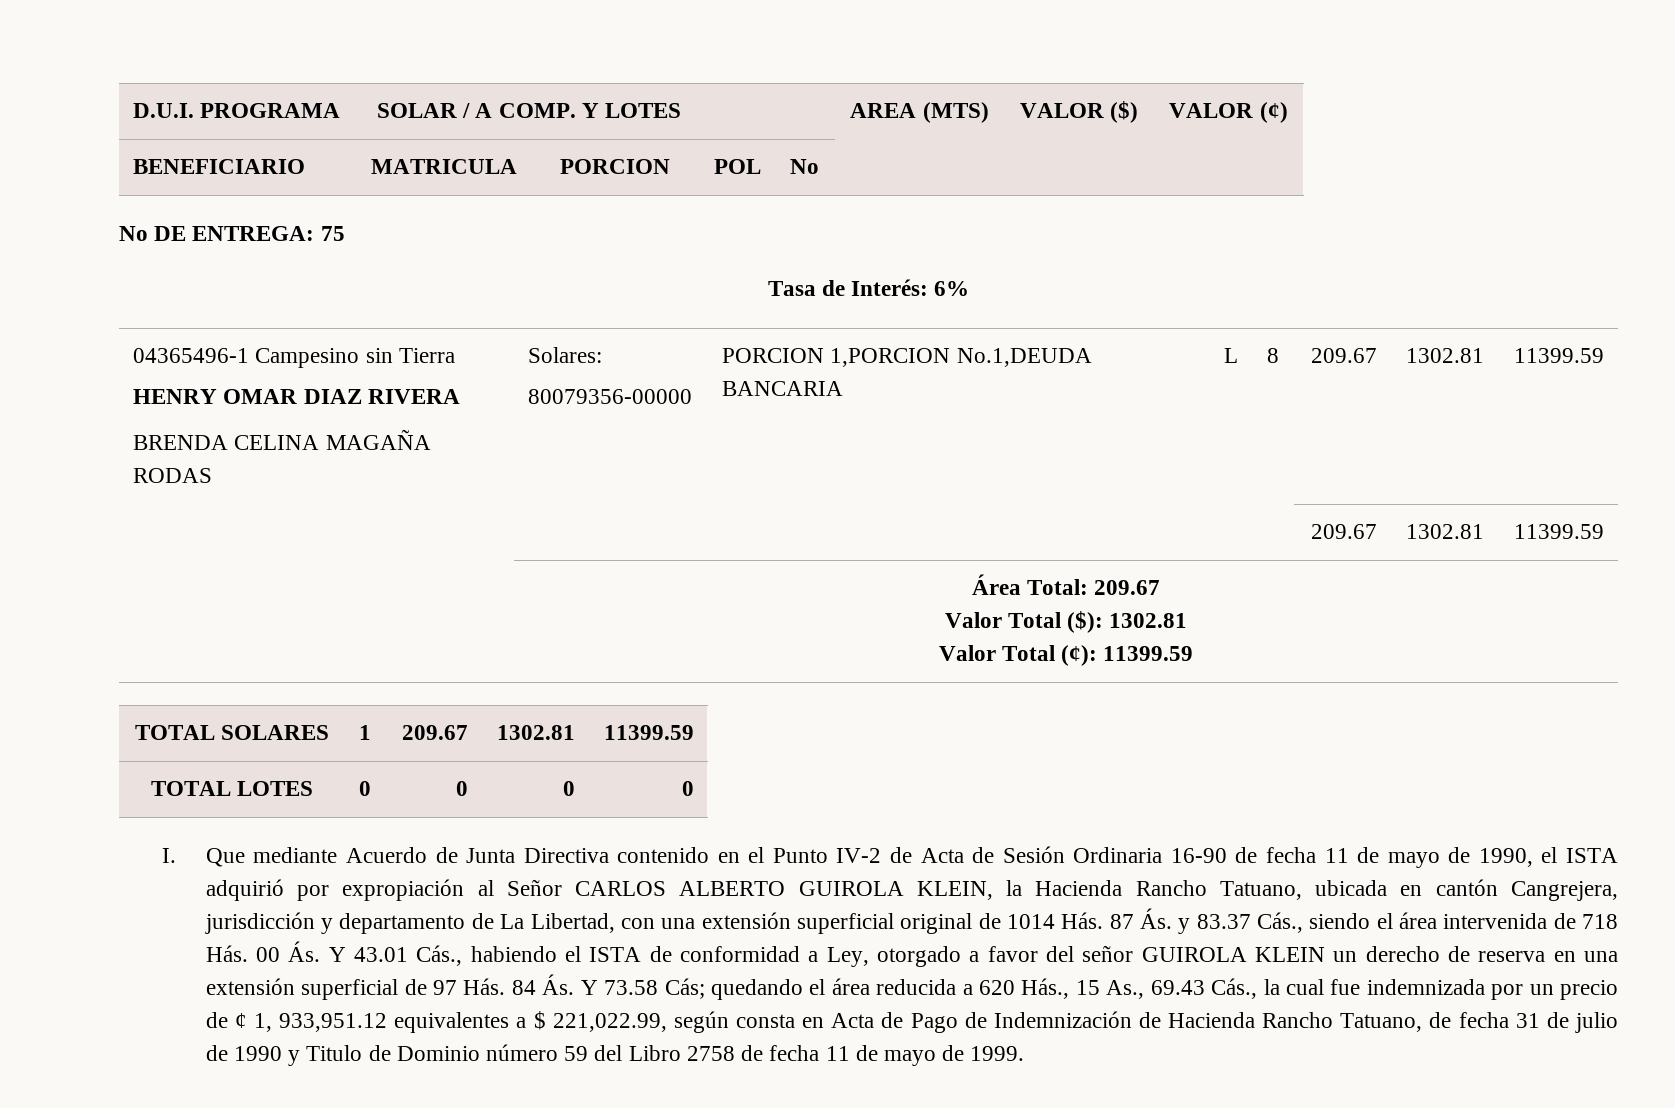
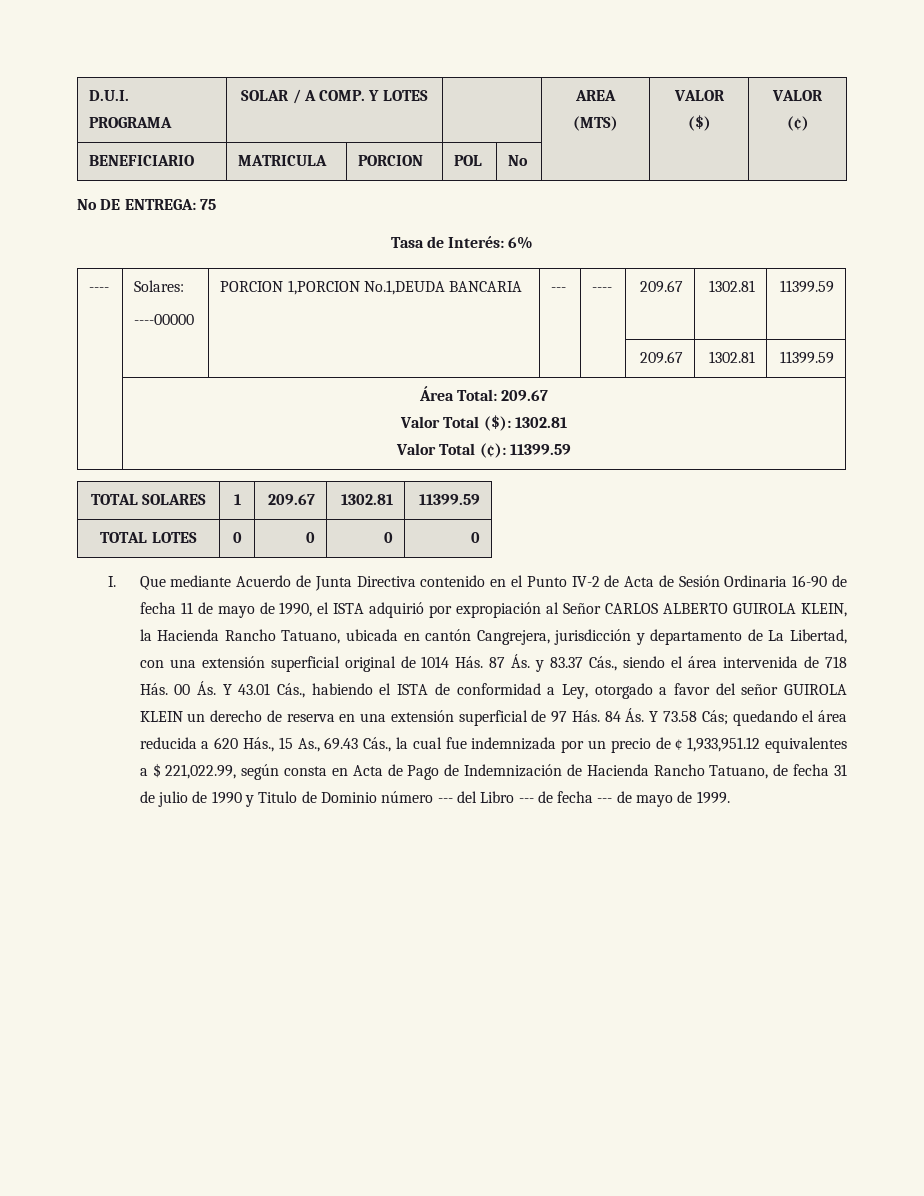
- 04365496-1 Campesino sin Tierra
- HENRY OMAR DIAZ RIVERA
- BRENDA CELINA MAGAÑA RODAS | Solares:
- 80079356-00000 | PORCION 1,PORCION No.1,DEUDA BANCARIA | L | 8 | 209.67 | 1302.81 | 11399.59
+ ---- | Solares:
+ ----00000 | PORCION 1,PORCION No.1,DEUDA BANCARIA | --- | ---- | 209.67 | 1302.81 | 11399.59
- quedando el área reducida a 620 Hás., 15 As., 69.43 Cás., la cual fue indemnizada por un precio de ¢ 1, 933,951.12 equivalentes a $ 221,022.99, según consta en Acta de Pago de Indemnización de Hacienda Rancho Tatuano, de fecha 31 de julio de 1990 y Titulo de Dominio número 59 del Libro 2758 de fecha 11 de mayo de 1999.
+ quedando el área reducida a 620 Hás., 15 As., 69.43 Cás., la cual fue indemnizada por un precio de ¢ 1,933,951.12 equivalentes a $ 221,022.99, según consta en Acta de Pago de Indemnización de Hacienda Rancho Tatuano, de fecha 31 de julio de 1990 y Titulo de Dominio número --- del Libro --- de fecha --- de mayo de 1999.

